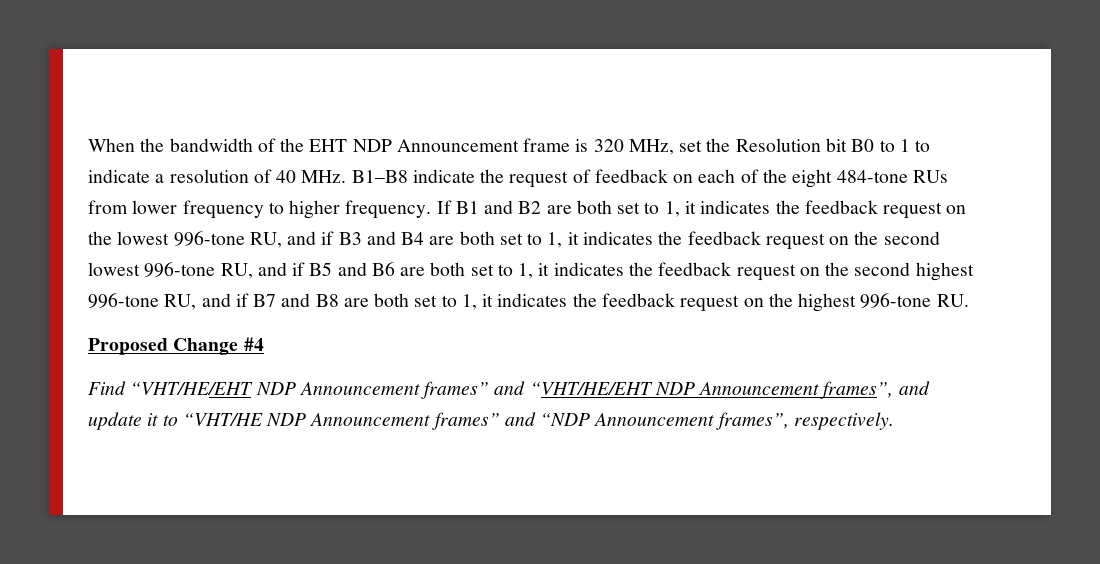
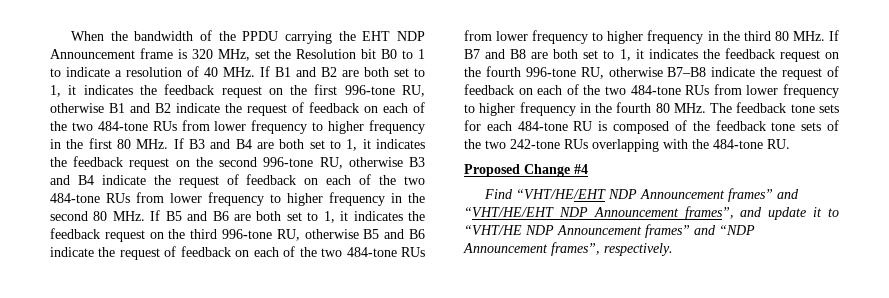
- When the bandwidth of the EHT NDP Announcement frame is 320 MHz, set the Resolution bit B0 to 1 to indicate a resolution of 40 MHz. B1–B8 indicate the request of feedback on each of the eight 484-tone RUs from lower frequency to higher frequency. If B1 and B2 are both set to 1, it indicates the feedback request on the lowest 996-tone RU, and if B3 and B4 are both set to 1, it indicates the feedback request on the second lowest 996-tone RU, and if B5 and B6 are both set to 1, it indicates the feedback request on the second highest 996-tone RU, and if B7 and B8 are both set to 1, it indicates the feedback request on the highest 996-tone RU.
+ When the bandwidth of the PPDU carrying the EHT NDP Announcement frame is 320 MHz, set the Resolution bit B0 to 1 to indicate a resolution of 40 MHz. If B1 and B2 are both set to 1, it indicates the feedback request on the first 996-tone RU, otherwise B1 and B2 indicate the request of feedback on each of the two 484-tone RUs from lower frequency to higher frequency in the first 80 MHz. If B3 and B4 are both set to 1, it indicates the feedback request on the second 996-tone RU, otherwise B3 and B4 indicate the request of feedback on each of the two 484-tone RUs from lower frequency to higher frequency in the second 80 MHz. If B5 and B6 are both set to 1, it indicates the feedback request on the third 996-tone RU, otherwise B5 and B6 indicate the request of feedback on each of the two 484-tone RUs from lower frequency to higher frequency in the third 80 MHz. If B7 and B8 are both set to 1, it indicates the feedback request on the fourth 996-tone RU, otherwise B7–B8 indicate the request of feedback on each of the two 484-tone RUs from lower frequency to higher frequency in the fourth 80 MHz. The feedback tone sets for each 484-tone RU is composed of the feedback tone sets of the two 242-tone RUs overlapping with the 484-tone RU.

